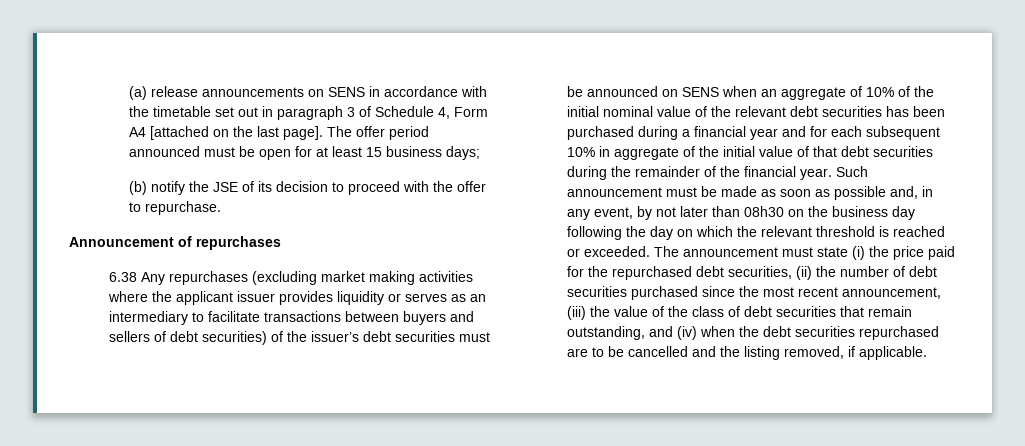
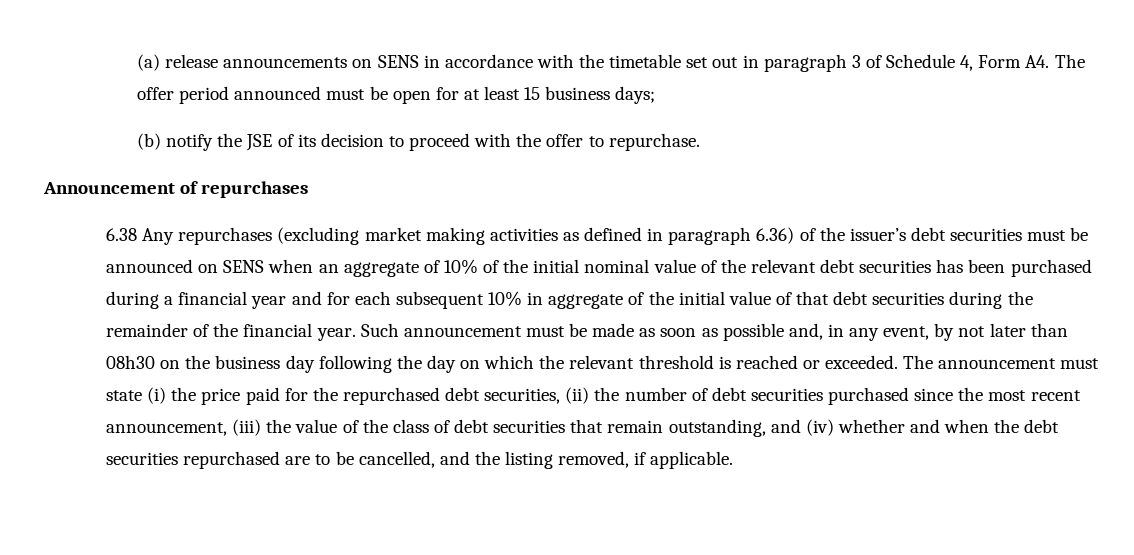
- (a) release announcements on SENS in accordance with the timetable set out in paragraph 3 of Schedule 4, Form A4 [attached on the last page]. The offer period announced must be open for at least 15 business days;
+ (a) release announcements on SENS in accordance with the timetable set out in paragraph 3 of Schedule 4, Form A4. The offer period announced must be open for at least 15 business days;
- 6.38 Any repurchases (excluding market making activities where the applicant issuer provides liquidity or serves as an intermediary to facilitate transactions between buyers and sellers of debt securities) of the issuer’s debt securities must be announced on SENS when an aggregate of 10% of the initial nominal value of the relevant debt securities has been purchased during a financial year and for each subsequent 10% in aggregate of the initial value of that debt securities during the remainder of the financial year.
+ 6.38 Any repurchases (excluding market making activities as defined in paragraph 6.36) of the issuer’s debt securities must be announced on SENS when an aggregate of 10% of the initial nominal value of the relevant debt securities has been purchased during a financial year and for each subsequent 10% in aggregate of the initial value of that debt securities during the remainder of the financial year.
- The announcement must state (i) the price paid for the repurchased debt securities, (ii) the number of debt securities purchased since the most recent announcement, (iii) the value of the class of debt securities that remain outstanding, and (iv) when the debt securities repurchased are to be cancelled and the listing removed, if applicable.
+ The announcement must state (i) the price paid for the repurchased debt securities, (ii) the number of debt securities purchased since the most recent announcement, (iii) the value of the class of debt securities that remain outstanding, and (iv) whether and when the debt securities repurchased are to be cancelled, and the listing removed, if applicable.

